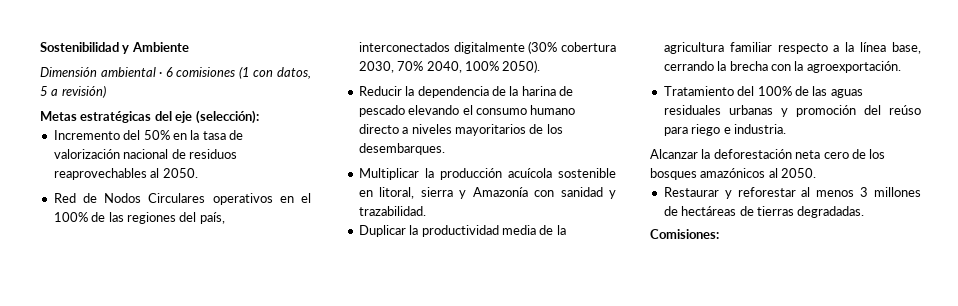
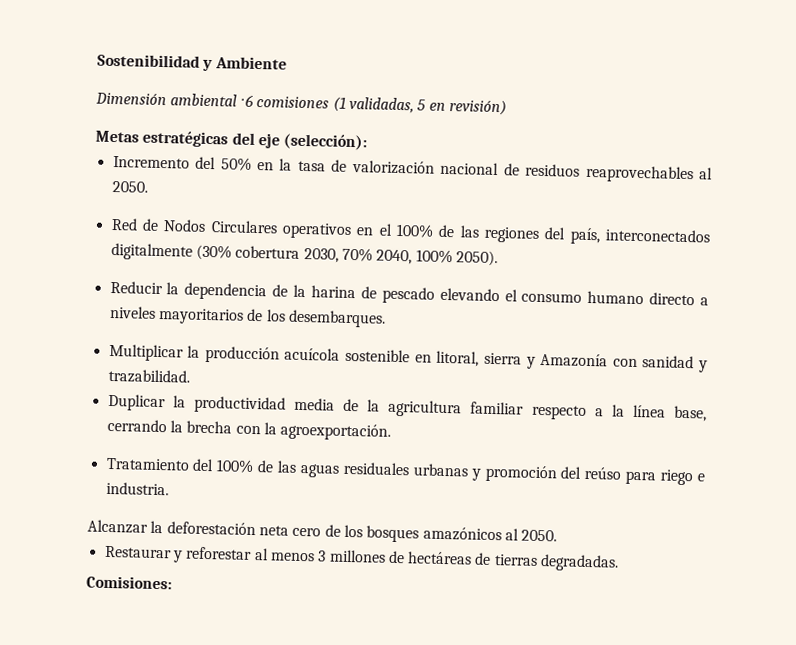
- Dimensión ambiental · 6 comisiones (1 con datos, 5 a revisión)
+ Dimensión ambiental · 6 comisiones (1 validadas, 5 en revisión)

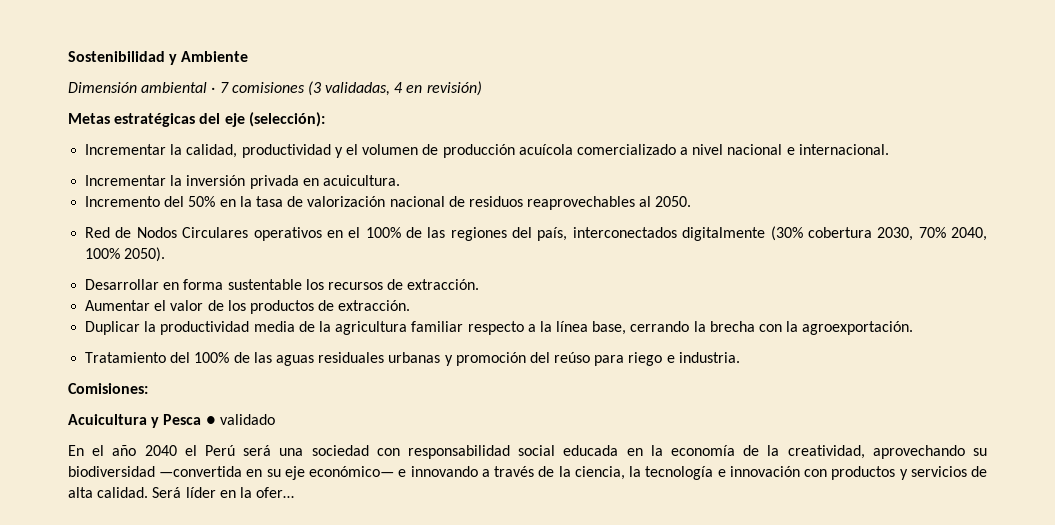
- Dimensión ambiental · 6 comisiones (1 validadas, 5 en revisión)
+ Dimensión ambiental · 7 comisiones (3 validadas, 4 en revisión)
+ Incrementar la calidad, productividad y el volumen de producción acuícola comercializado a nivel nacional e internacional.
+ Incrementar la inversión privada en acuicultura.
- Reducir la dependencia de la harina de pescado elevando el consumo humano directo a niveles mayoritarios de los desembarques.
- Multiplicar la producción acuícola sostenible en litoral, sierra y Amazonía con sanidad y trazabilidad.
+ Desarrollar en forma sustentable los recursos de extracción.
+ Aumentar el valor de los productos de extracción.
- Alcanzar la deforestación neta cero de los bosques amazónicos al 2050.
- Restaurar y reforestar al menos 3 millones de hectáreas de tierras degradadas.
  Comisiones:
+ Acuicultura y Pesca ● validado
+ En el año 2040 el Perú será una sociedad con responsabilidad social educada en la economía de la creatividad, aprovechando su biodiversidad —convertida en su eje económico— e innovando a través de la ciencia, la tecnología e innovación con productos y servicios de alta calidad. Será líder en la ofer…

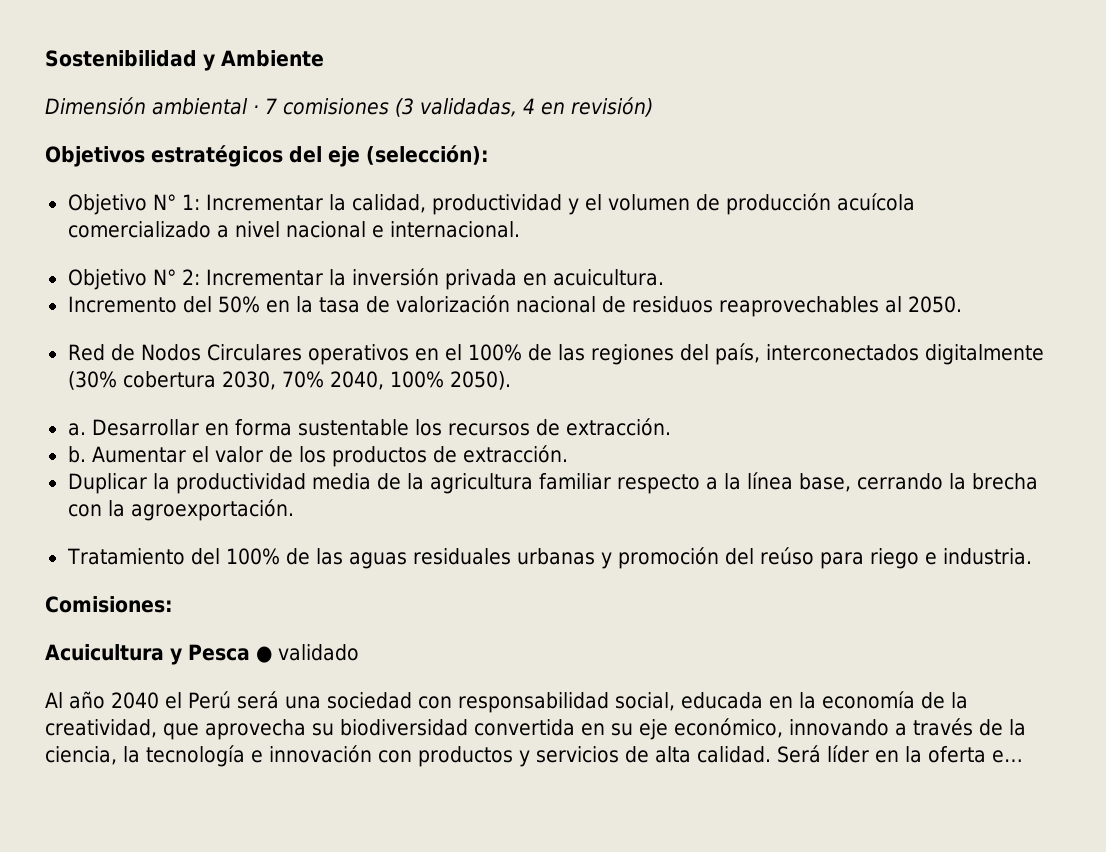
- Metas estratégicas del eje (selección):
+ Objetivos estratégicos del eje (selección):
- Incrementar la calidad, productividad y el volumen de producción acuícola comercializado a nivel nacional e internacional.
+ Objetivo N° 1: Incrementar la calidad, productividad y el volumen de producción acuícola comercializado a nivel nacional e internacional.
- Incrementar la inversión privada en acuicultura.
+ Objetivo N° 2: Incrementar la inversión privada en acuicultura.
+ a.
+ b.
- En el año 2040 el Perú será una sociedad con responsabilidad social educada en la economía de la creatividad, aprovechando su biodiversidad —convertida en su eje económico— e innovando a través de la ciencia, la tecnología e innovación con productos y servicios de alta calidad.
+ Al año 2040 el Perú será una sociedad con responsabilidad social, educada en la economía de la creatividad, que aprovecha su biodiversidad convertida en su eje económico, innovando a través de la ciencia, la tecnología e innovación con productos y servicios de alta calidad.
- Será líder en la ofer…
+ Será líder en la oferta e…

